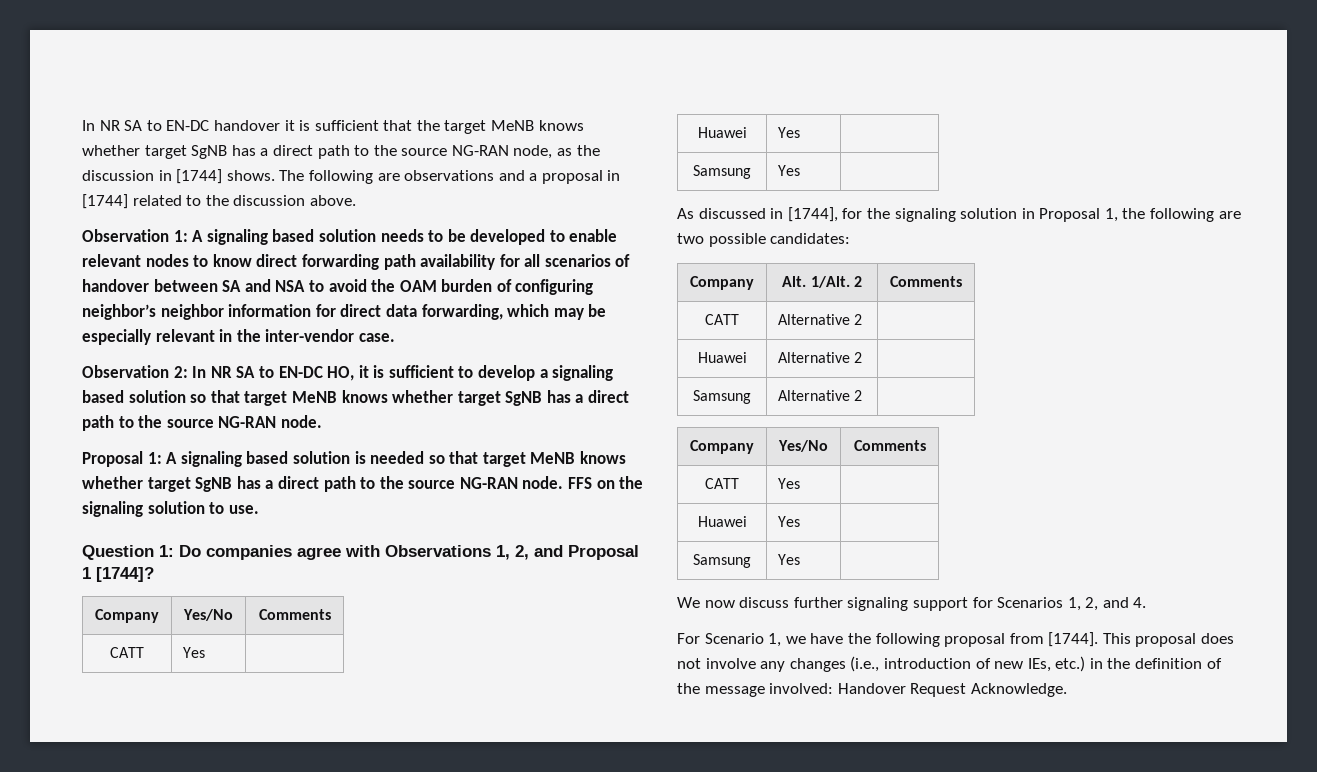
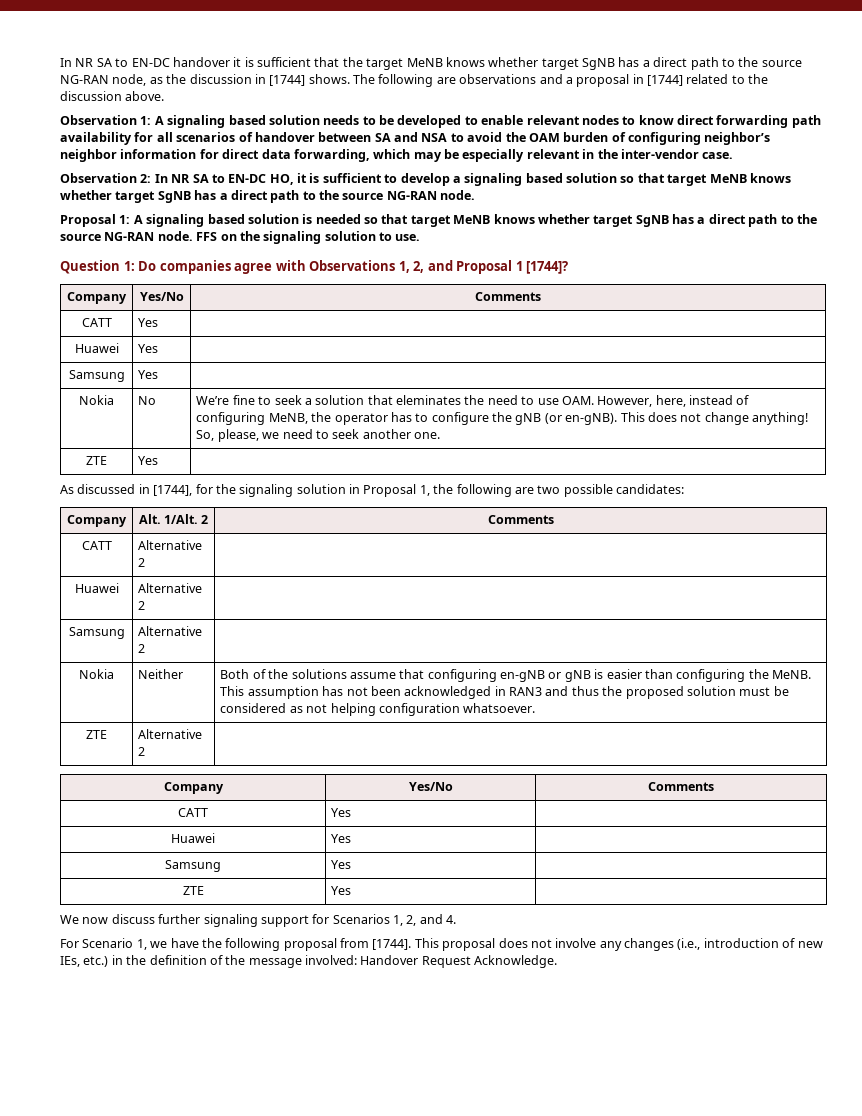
+ Nokia | No | We’re fine to seek a solution that eleminates the need to use OAM. However, here, instead of configuring MeNB, the operator has to configure the gNB (or en-gNB). This does not change anything! So, please, we need to seek another one.
+ ZTE | Yes |
  Samsung | Alternative 2 |
+ Nokia | Neither | Both of the solutions assume that configuring en-gNB or gNB is easier than configuring the MeNB. This assumption has not been acknowledged in RAN3 and thus the proposed solution must be considered as not helping configuration whatsoever.
+ ZTE | Alternative 2 |
  Company | Yes/No | Comments
  CATT | Yes |
  Huawei | Yes |
  Samsung | Yes |
+ ZTE | Yes |

